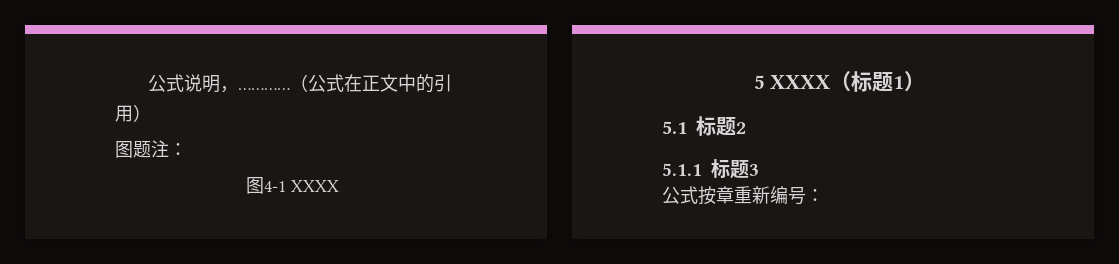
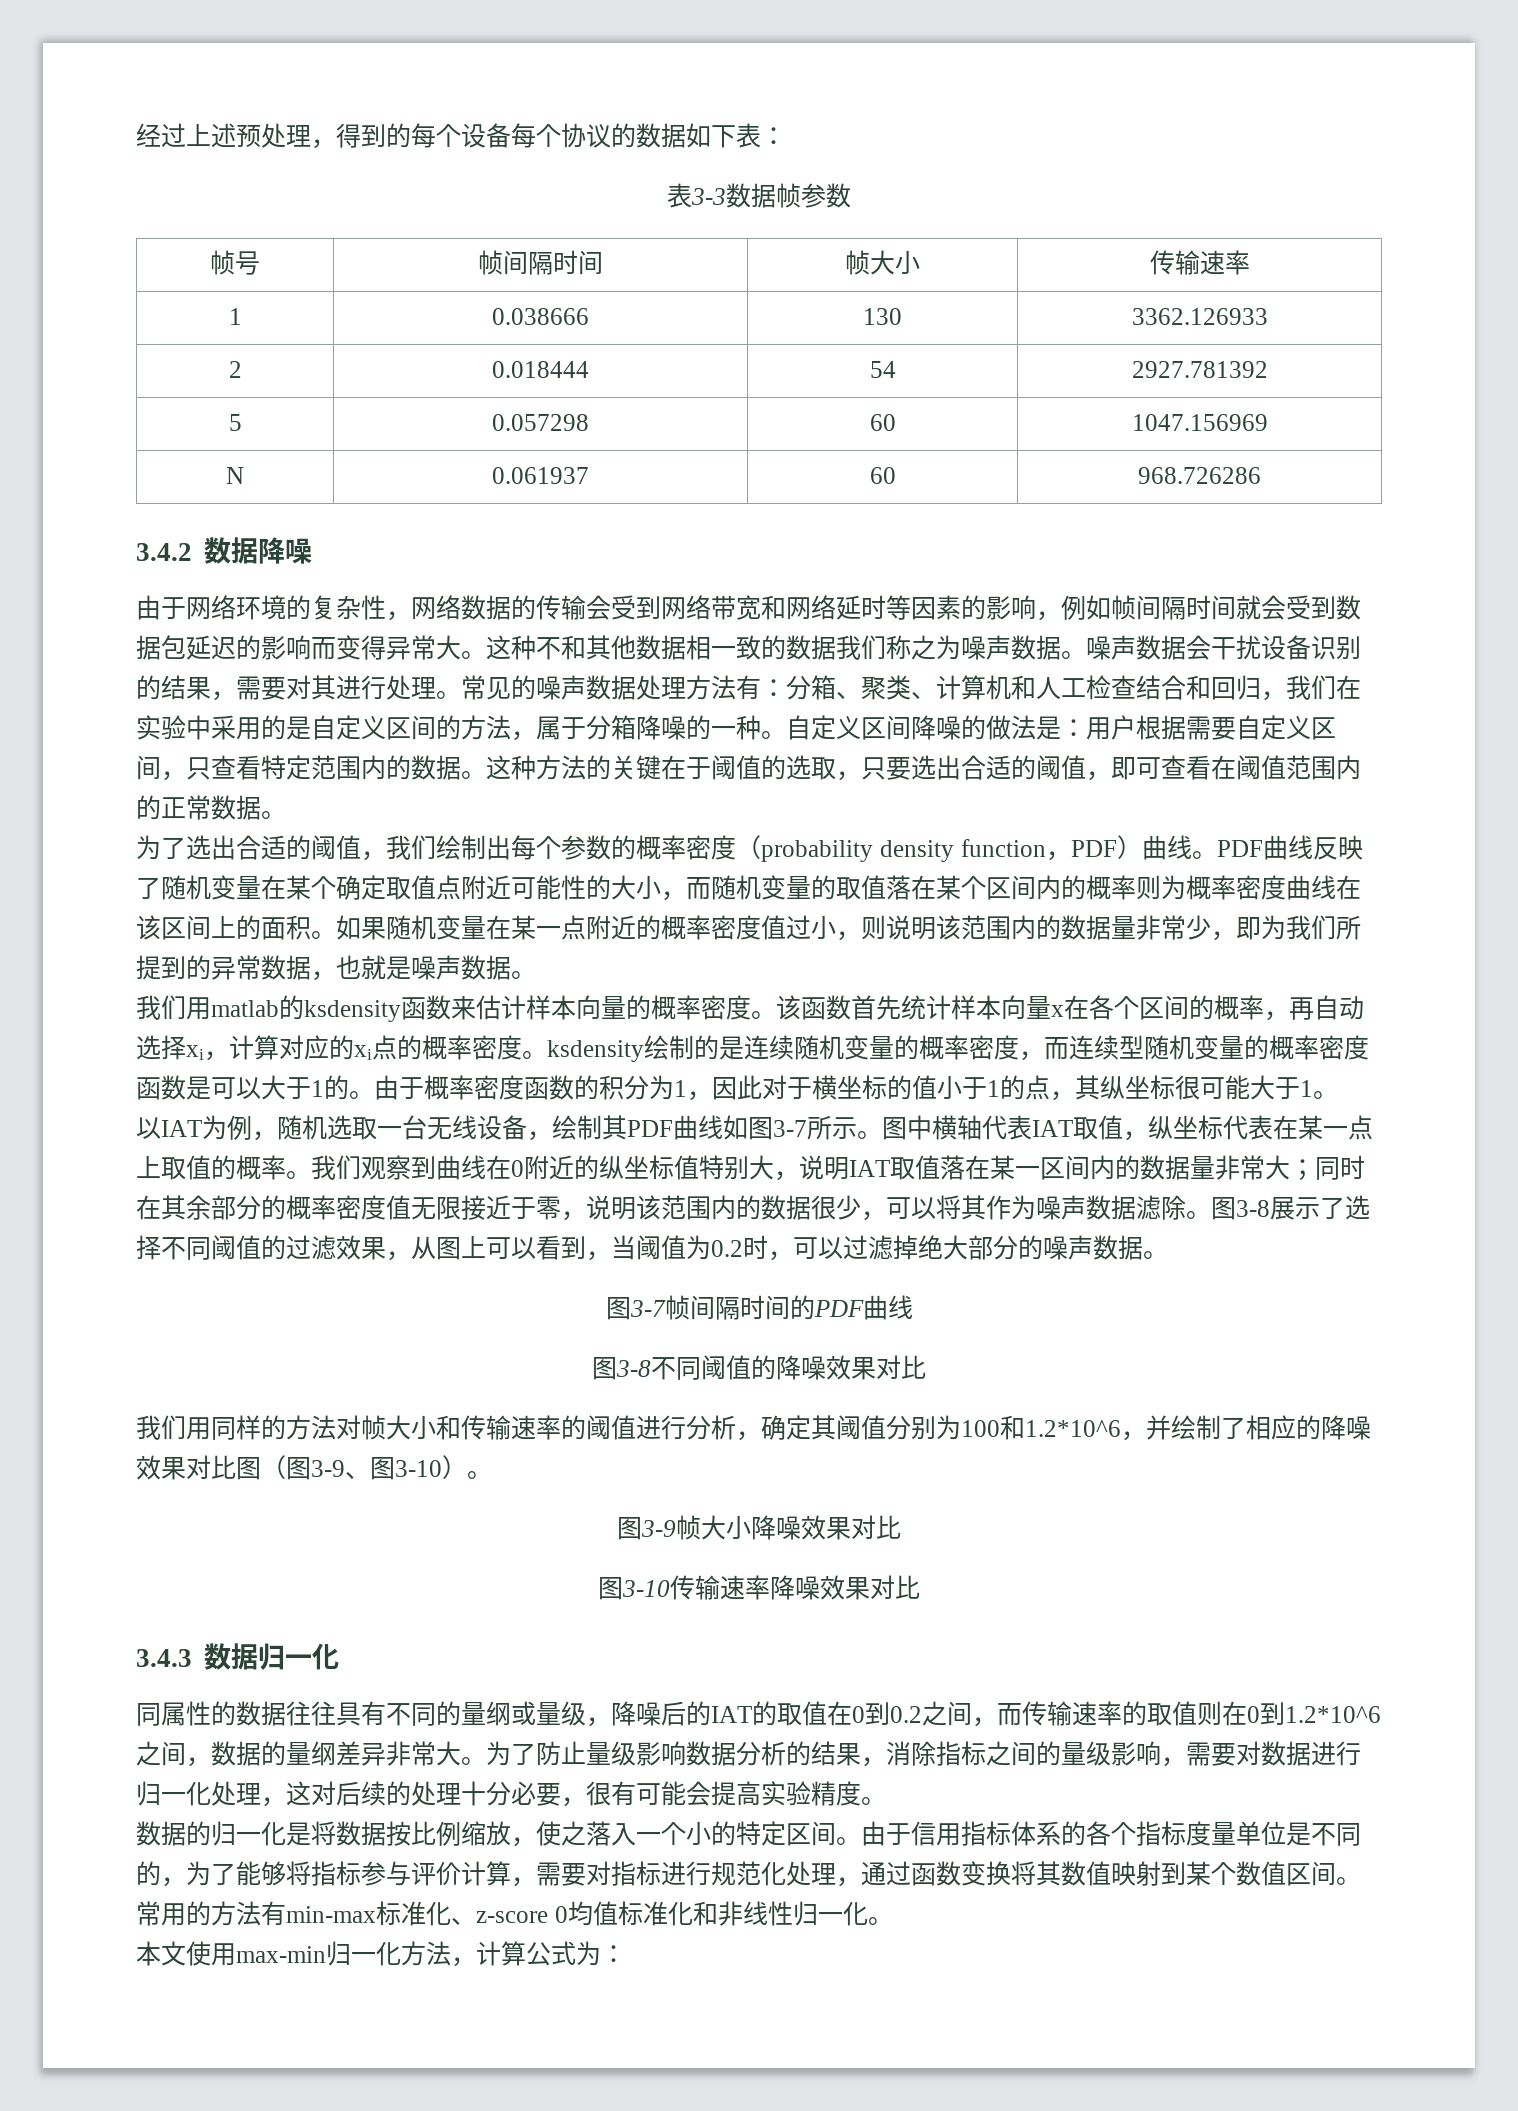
- 公式说明，…………（公式在正文中的引用）
- 图题注：
- 图4-1 XXXX
- 5 XXXX（标题1）
- 5.1标题2
- 5.1.1标题3
- 公式按章重新编号：
+ 经过上述预处理，得到的每个设备每个协议的数据如下表：
+ 表3-3数据帧参数
+ 帧号 | 帧间隔时间 | 帧大小 | 传输速率
+ 1 | 0.038666 | 130 | 3362.126933
+ 2 | 0.018444 | 54 | 2927.781392
+ 5 | 0.057298 | 60 | 1047.156969
+ N | 0.061937 | 60 | 968.726286
+ 3.4.2数据降噪
+ 由于网络环境的复杂性，网络数据的传输会受到网络带宽和网络延时等因素的影响，例如帧间隔时间就会受到数据包延迟的影响而变得异常大。这种不和其他数据相一致的数据我们称之为噪声数据。噪声数据会干扰设备识别的结果，需要对其进行处理。常见的噪声数据处理方法有：分箱、聚类、计算机和人工检查结合和回归，我们在实验中采用的是自定义区间的方法，属于分箱降噪的一种。自定义区间降噪的做法是：用户根据需要自定义区间，只查看特定范围内的数据。这种方法的关键在于阈值的选取，只要选出合适的阈值，即可查看在阈值范围内的正常数据。
+ 为了选出合适的阈值，我们绘制出每个参数的概率密度（probability density function，PDF）曲线。PDF曲线反映了随机变量在某个确定取值点附近可能性的大小，而随机变量的取值落在某个区间内的概率则为概率密度曲线在该区间上的面积。如果随机变量在某一点附近的概率密度值过小，则说明该范围内的数据量非常少，即为我们所提到的异常数据，也就是噪声数据。
+ 我们用matlab的ksdensity函数来估计样本向量的概率密度。该函数首先统计样本向量x在各个区间的概率，再自动选择xi，计算对应的xi点的概率密度。ksdensity绘制的是连续随机变量的概率密度，而连续型随机变量的概率密度函数是可以大于1的。由于概率密度函数的积分为1，因此对于横坐标的值小于1的点，其纵坐标很可能大于1。
+ 以IAT为例，随机选取一台无线设备，绘制其PDF曲线如图3-7所示。图中横轴代表IAT取值，纵坐标代表在某一点上取值的概率。我们观察到曲线在0附近的纵坐标值特别大，说明IAT取值落在某一区间内的数据量非常大；同时在其余部分的概率密度值无限接近于零，说明该范围内的数据很少，可以将其作为噪声数据滤除。图3-8展示了选择不同阈值的过滤效果，从图上可以看到，当阈值为0.2时，可以过滤掉绝大部分的噪声数据。
+ 图3-7帧间隔时间的PDF曲线
+ 图3-8不同阈值的降噪效果对比
+ 我们用同样的方法对帧大小和传输速率的阈值进行分析，确定其阈值分别为100和1.2*10^6，并绘制了相应的降噪效果对比图（图3-9、图3-10）。
+ 图3-9帧大小降噪效果对比
+ 图3-10传输速率降噪效果对比
+ 3.4.3数据归一化
+ 同属性的数据往往具有不同的量纲或量级，降噪后的IAT的取值在0到0.2之间，而传输速率的取值则在0到1.2*10^6之间，数据的量纲差异非常大。为了防止量级影响数据分析的结果，消除指标之间的量级影响，需要对数据进行归一化处理，这对后续的处理十分必要，很有可能会提高实验精度。
+ 数据的归一化是将数据按比例缩放，使之落入一个小的特定区间。由于信用指标体系的各个指标度量单位是不同的，为了能够将指标参与评价计算，需要对指标进行规范化处理，通过函数变换将其数值映射到某个数值区间。常用的方法有min-max标准化、z-score 0均值标准化和非线性归一化。
+ 本文使用max-min归一化方法，计算公式为：

